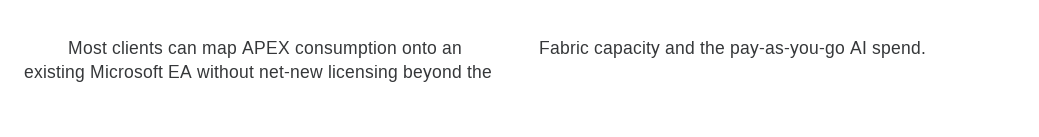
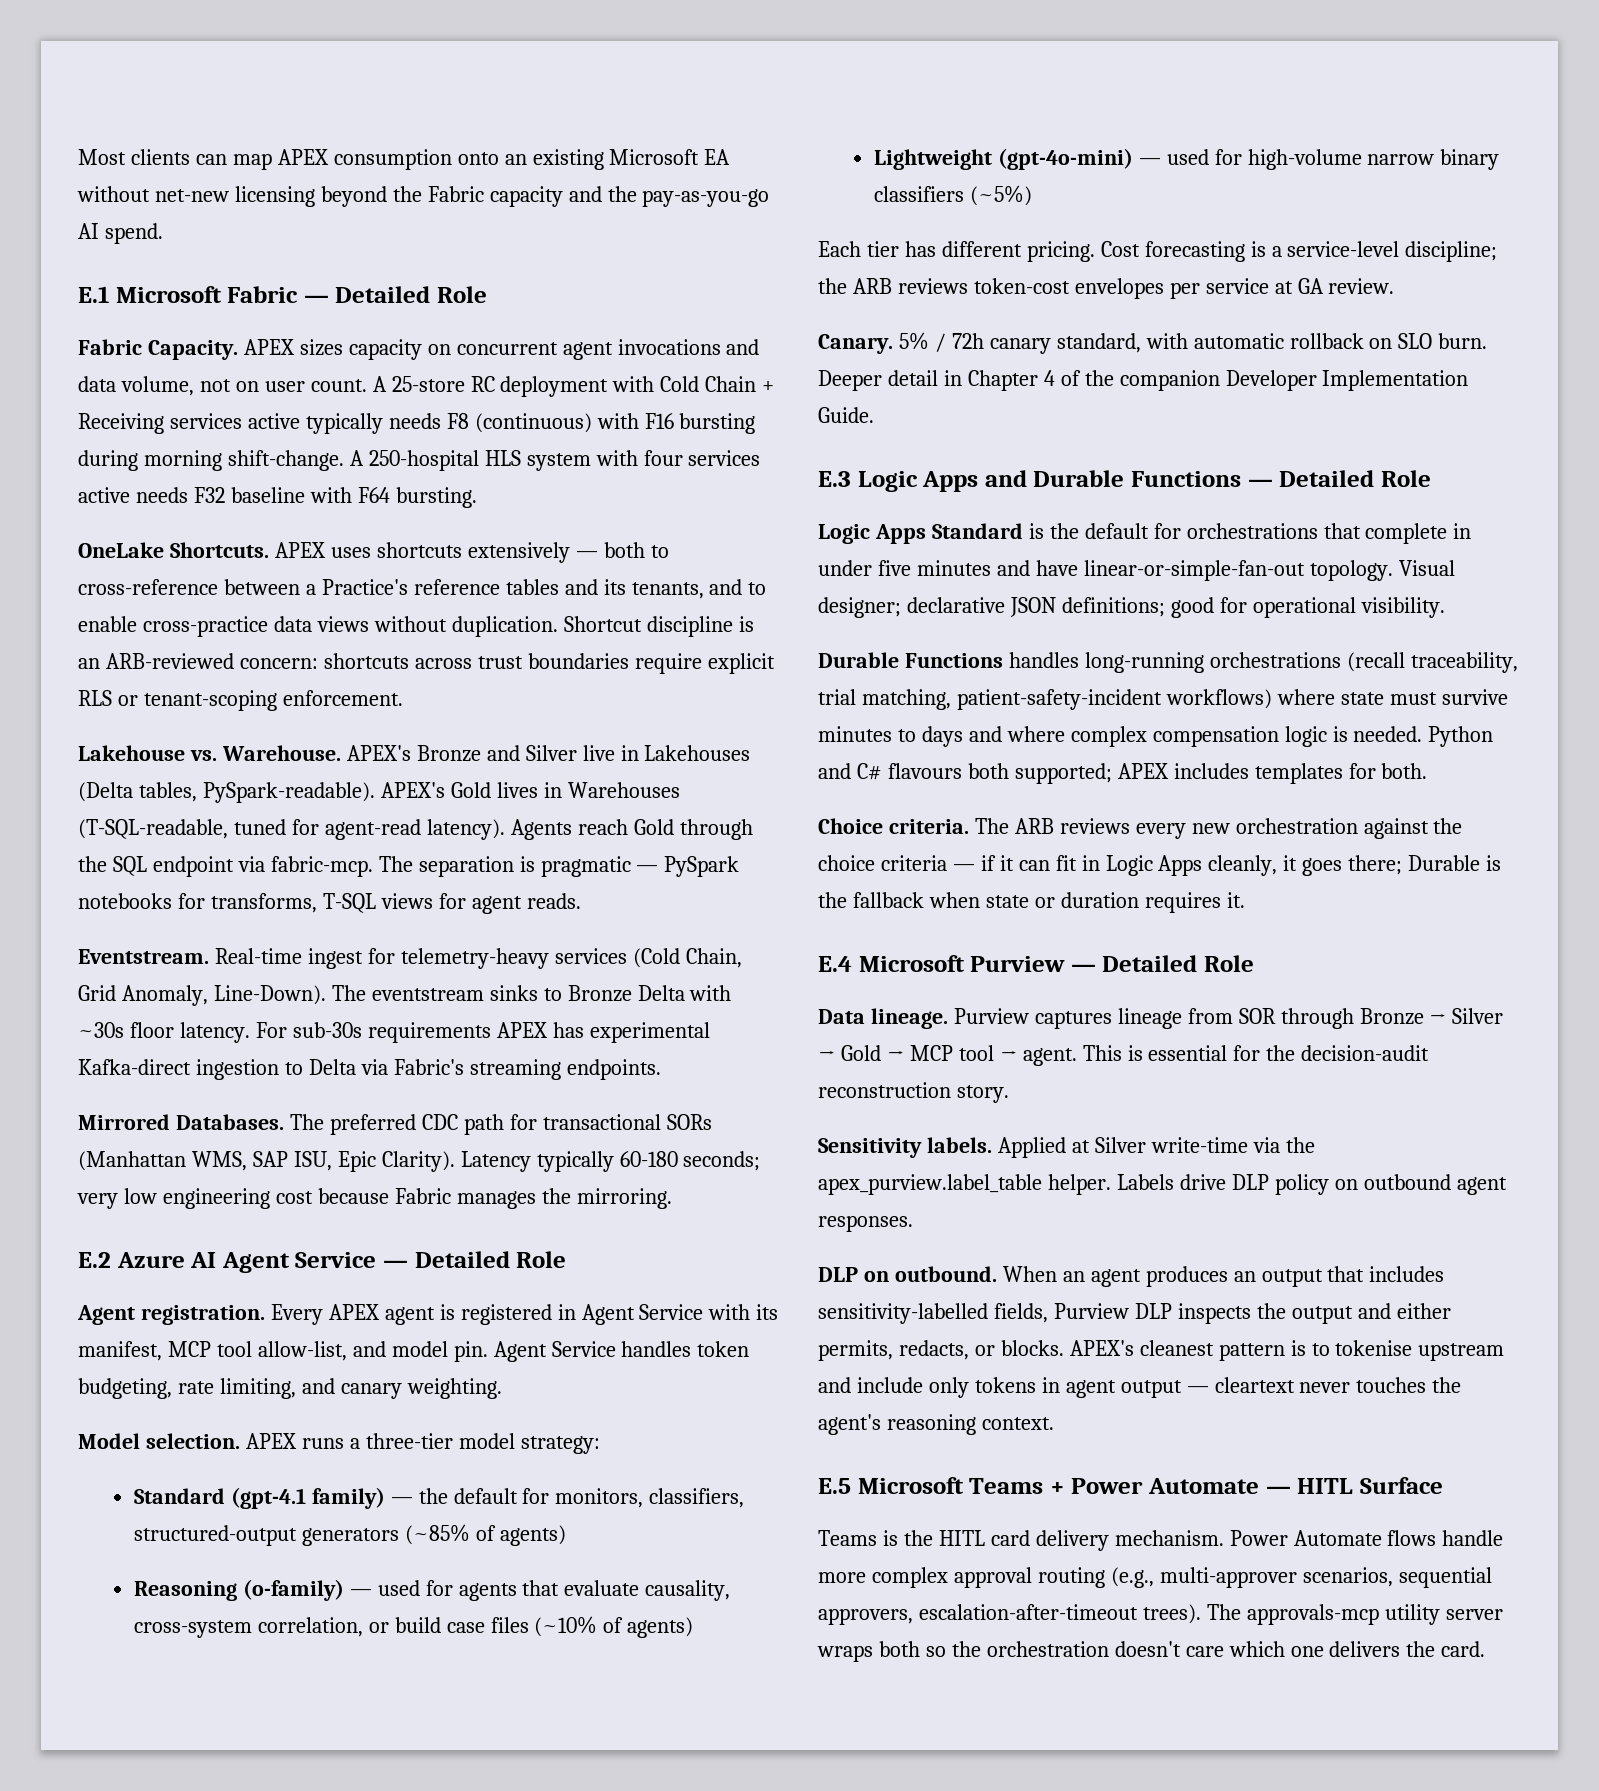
+ E.1 Microsoft Fabric — Detailed Role
+ Fabric Capacity. APEX sizes capacity on concurrent agent invocations and data volume, not on user count. A 25-store RC deployment with Cold Chain + Receiving services active typically needs F8 (continuous) with F16 bursting during morning shift-change. A 250-hospital HLS system with four services active needs F32 baseline with F64 bursting.
+ OneLake Shortcuts. APEX uses shortcuts extensively — both to cross-reference between a Practice's reference tables and its tenants, and to enable cross-practice data views without duplication. Shortcut discipline is an ARB-reviewed concern: shortcuts across trust boundaries require explicit RLS or tenant-scoping enforcement.
+ Lakehouse vs. Warehouse. APEX's Bronze and Silver live in Lakehouses (Delta tables, PySpark-readable). APEX's Gold lives in Warehouses (T-SQL-readable, tuned for agent-read latency). Agents reach Gold through the SQL endpoint via fabric-mcp. The separation is pragmatic — PySpark notebooks for transforms, T-SQL views for agent reads.
+ Eventstream. Real-time ingest for telemetry-heavy services (Cold Chain, Grid Anomaly, Line-Down). The eventstream sinks to Bronze Delta with ~30s floor latency. For sub-30s requirements APEX has experimental Kafka-direct ingestion to Delta via Fabric's streaming endpoints.
+ Mirrored Databases. The preferred CDC path for transactional SORs (Manhattan WMS, SAP ISU, Epic Clarity). Latency typically 60-180 seconds; very low engineering cost because Fabric manages the mirroring.
+ E.2 Azure AI Agent Service — Detailed Role
+ Agent registration. Every APEX agent is registered in Agent Service with its manifest, MCP tool allow-list, and model pin. Agent Service handles token budgeting, rate limiting, and canary weighting.
+ Model selection. APEX runs a three-tier model strategy:
+ Standard (gpt-4.1 family) — the default for monitors, classifiers, structured-output generators (~85% of agents)
+ Reasoning (o-family) — used for agents that evaluate causality, cross-system correlation, or build case files (~10% of agents)
+ Lightweight (gpt-4o-mini) — used for high-volume narrow binary classifiers (~5%)
+ Each tier has different pricing. Cost forecasting is a service-level discipline; the ARB reviews token-cost envelopes per service at GA review.
+ Canary. 5% / 72h canary standard, with automatic rollback on SLO burn. Deeper detail in Chapter 4 of the companion Developer Implementation Guide.
+ E.3 Logic Apps and Durable Functions — Detailed Role
+ Logic Apps Standard is the default for orchestrations that complete in under five minutes and have linear-or-simple-fan-out topology. Visual designer; declarative JSON definitions; good for operational visibility.
+ Durable Functions handles long-running orchestrations (recall traceability, trial matching, patient-safety-incident workflows) where state must survive minutes to days and where complex compensation logic is needed. Python and C# flavours both supported; APEX includes templates for both.
+ Choice criteria. The ARB reviews every new orchestration against the choice criteria — if it can fit in Logic Apps cleanly, it goes there; Durable is the fallback when state or duration requires it.
+ E.4 Microsoft Purview — Detailed Role
+ Data lineage. Purview captures lineage from SOR through Bronze → Silver → Gold → MCP tool → agent. This is essential for the decision-audit reconstruction story.
+ Sensitivity labels. Applied at Silver write-time via the apex_purview.label_table helper. Labels drive DLP policy on outbound agent responses.
+ DLP on outbound. When an agent produces an output that includes sensitivity-labelled fields, Purview DLP inspects the output and either permits, redacts, or blocks. APEX's cleanest pattern is to tokenise upstream and include only tokens in agent output — cleartext never touches the agent's reasoning context.
+ E.5 Microsoft Teams + Power Automate — HITL Surface
+ Teams is the HITL card delivery mechanism. Power Automate flows handle more complex approval routing (e.g., multi-approver scenarios, sequential approvers, escalation-after-timeout trees). The approvals-mcp utility server wraps both so the orchestration doesn't care which one delivers the card.

